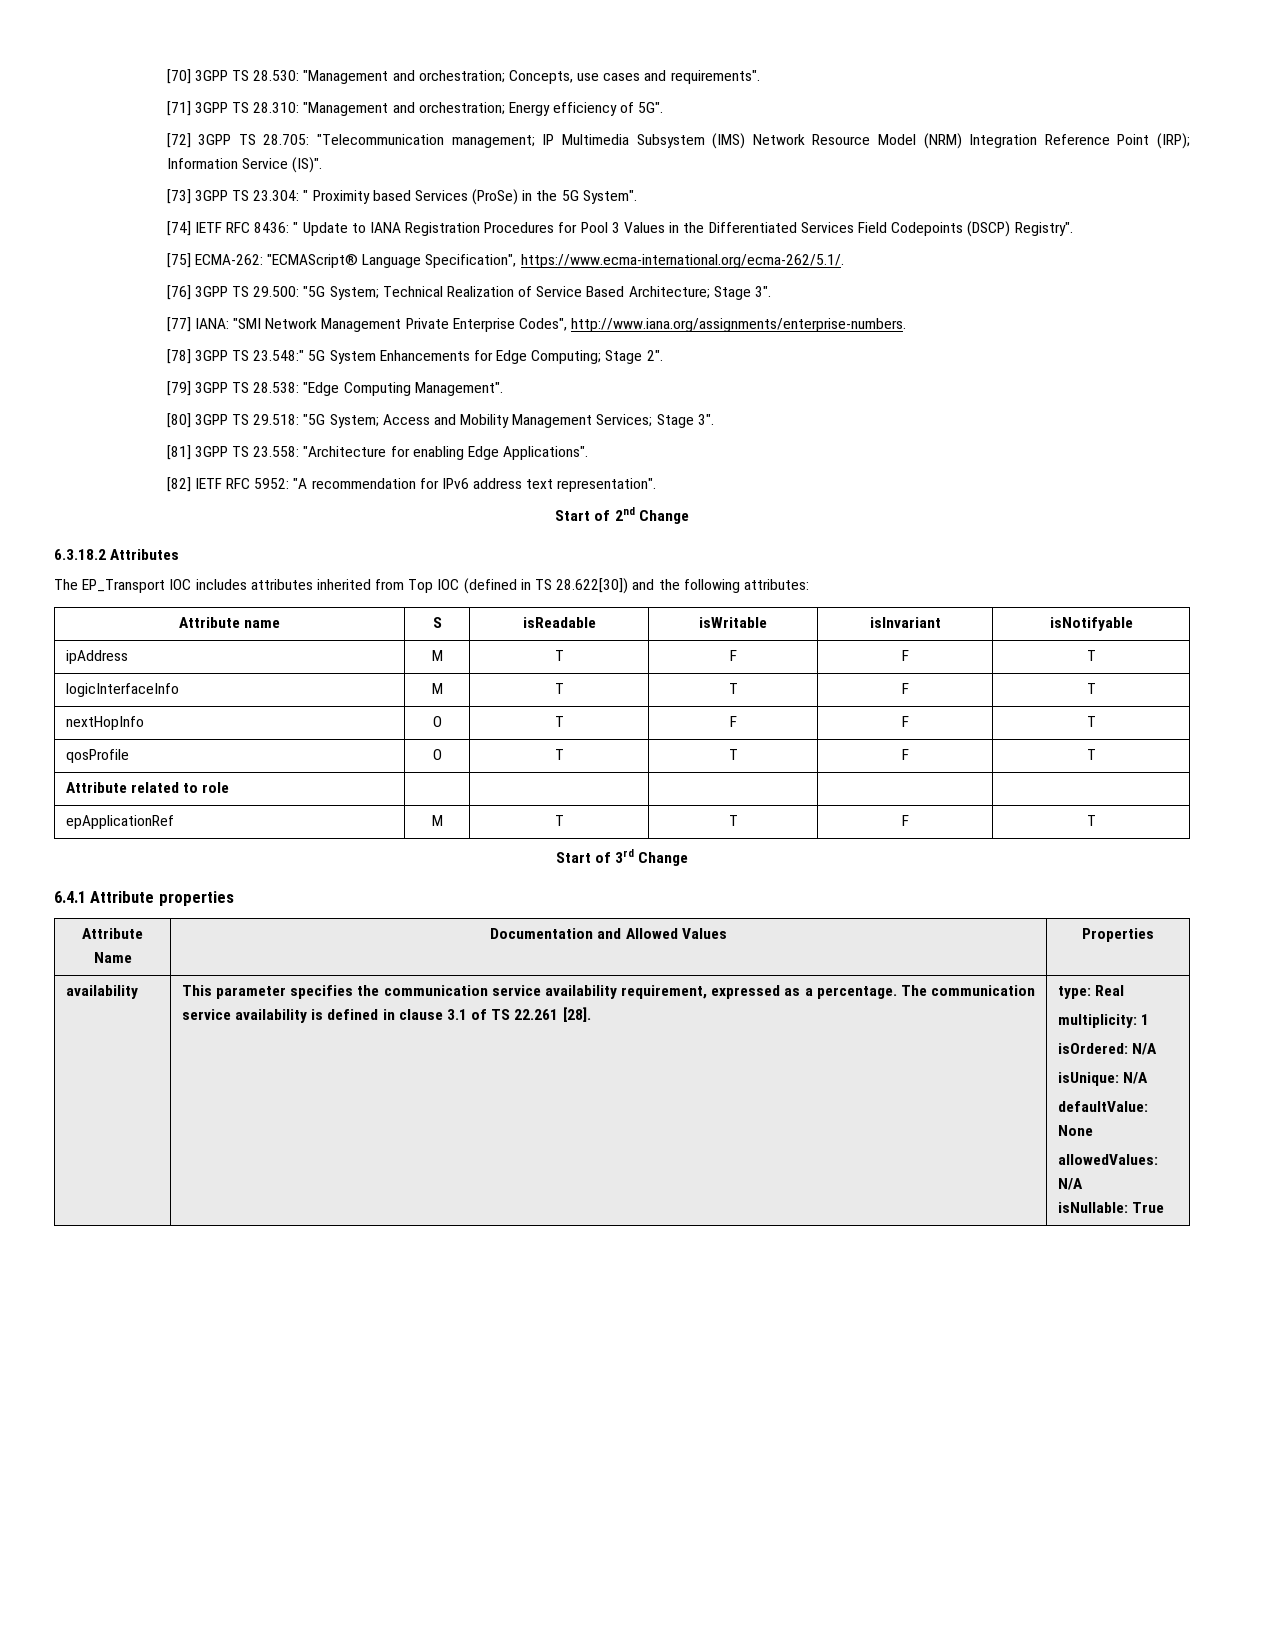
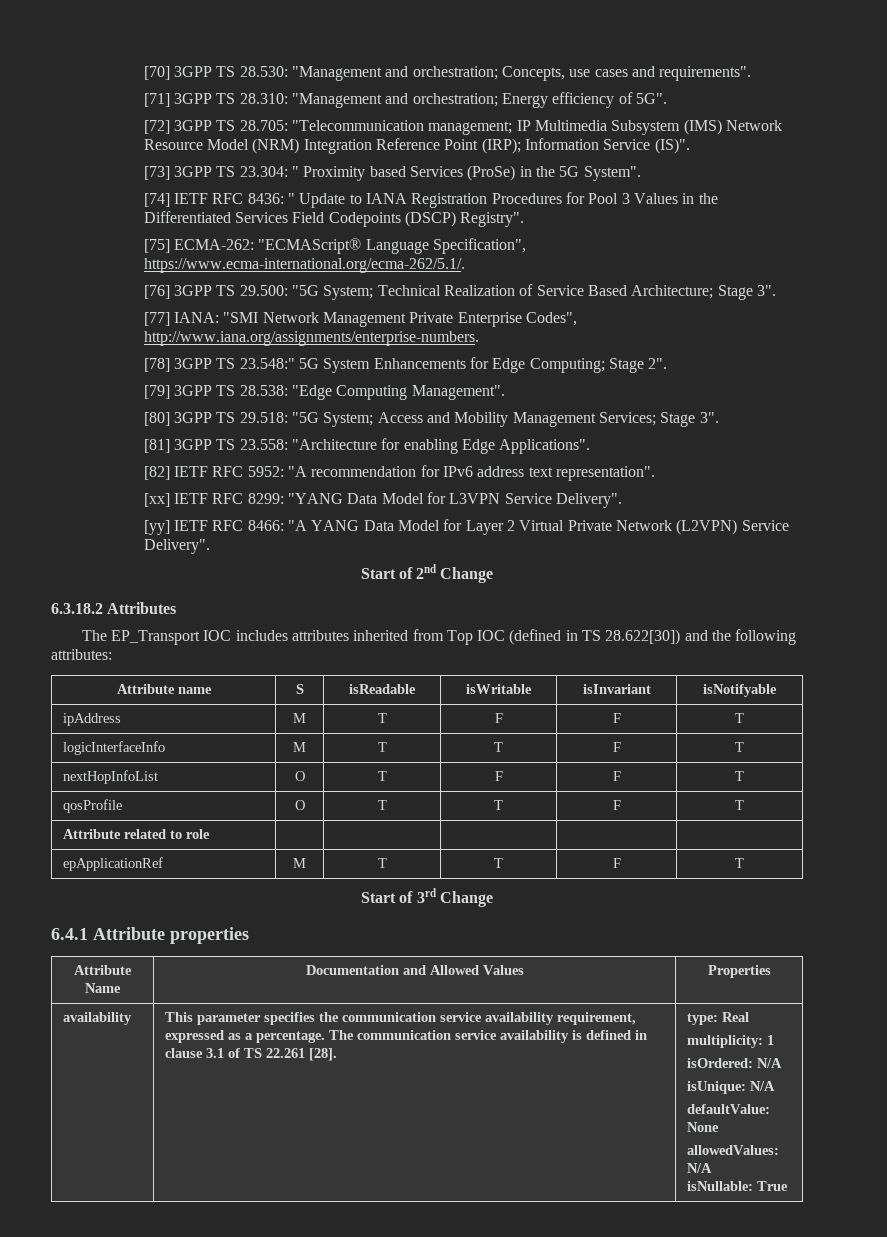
+ [xx] IETF RFC 8299: "YANG Data Model for L3VPN Service Delivery".
+ [yy] IETF RFC 8466: "A YANG Data Model for Layer 2 Virtual Private Network (L2VPN) Service Delivery".
- nextHopInfo | O | T | F | F | T
+ nextHopInfoList | O | T | F | F | T

